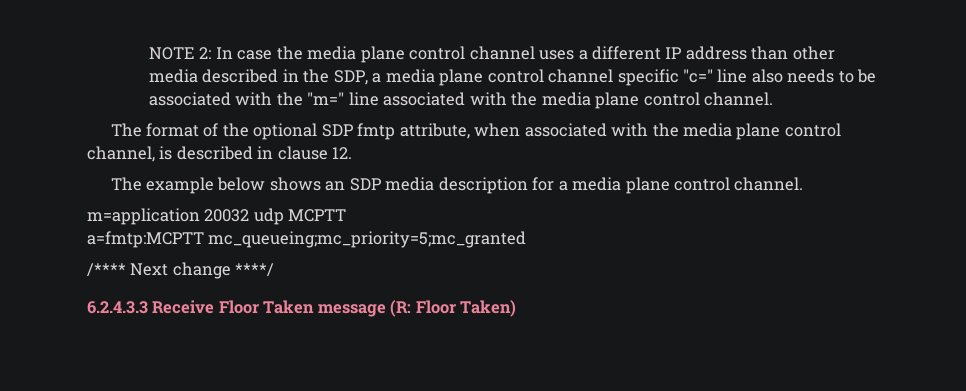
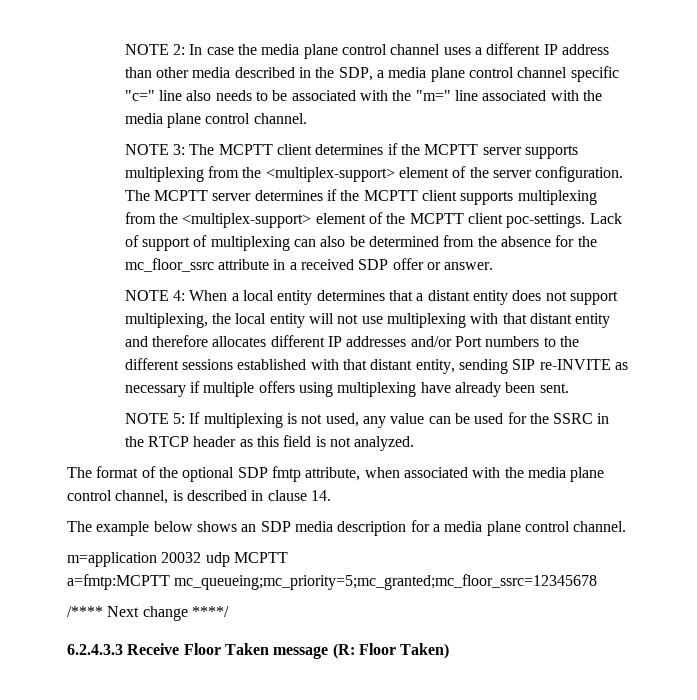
+ NOTE 3: The MCPTT client determines if the MCPTT server supports multiplexing from the <multiplex-support> element of the server configuration. The MCPTT server determines if the MCPTT client supports multiplexing from the <multiplex-support> element of the MCPTT client poc-settings. Lack of support of multiplexing can also be determined from the absence for the mc_floor_ssrc attribute in a received SDP offer or answer.
+ NOTE 4: When a local entity determines that a distant entity does not support multiplexing, the local entity will not use multiplexing with that distant entity and therefore allocates different IP addresses and/or Port numbers to the different sessions established with that distant entity, sending SIP re-INVITE as necessary if multiple offers using multiplexing have already been sent.
+ NOTE 5: If multiplexing is not used, any value can be used for the SSRC in the RTCP header as this field is not analyzed.
- The format of the optional SDP fmtp attribute, when associated with the media plane control channel, is described in clause 12.
+ The format of the optional SDP fmtp attribute, when associated with the media plane control channel, is described in clause 14.
- a=fmtp:MCPTT mc_queueing;mc_priority=5;mc_granted
+ a=fmtp:MCPTT mc_queueing;mc_priority=5;mc_granted;mc_floor_ssrc=12345678

